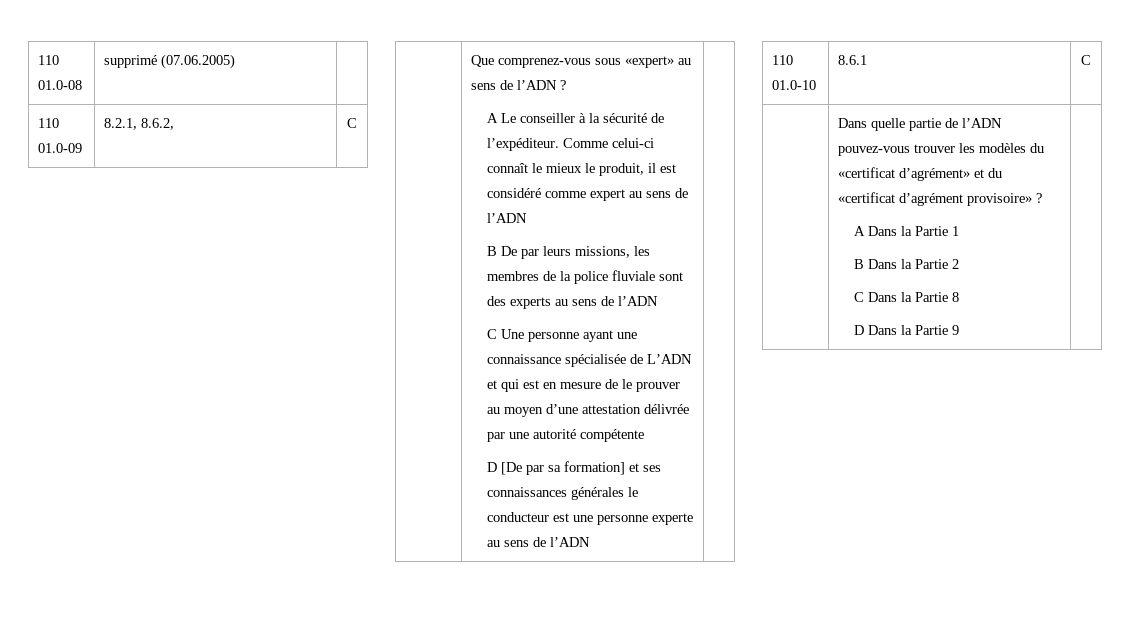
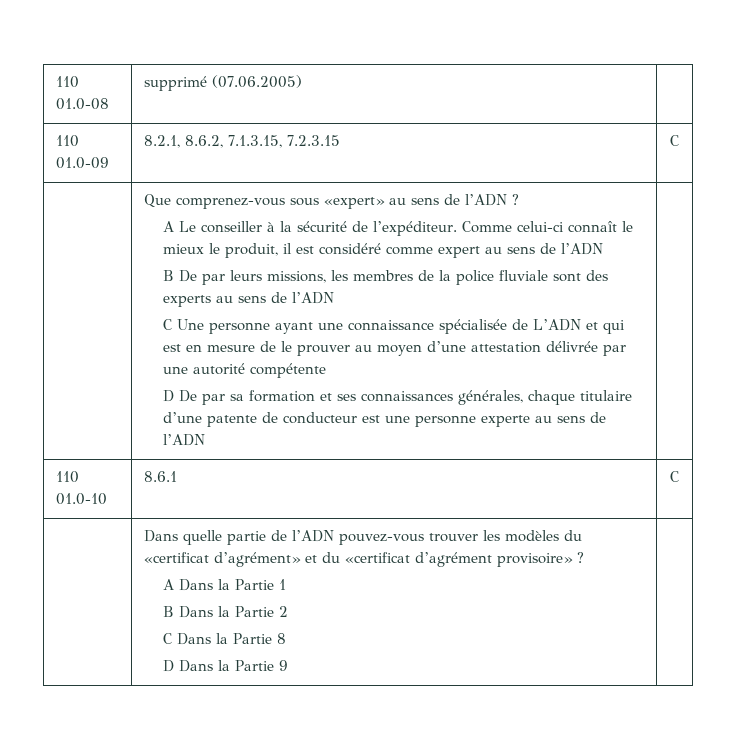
- 110 01.0-09 | 8.2.1, 8.6.2, | C
+ 110 01.0-09 | 8.2.1, 8.6.2, 7.1.3.15, 7.2.3.15 | C
- D [De par sa formation] et ses connaissances générales le conducteur est une personne experte au sens de l’ADN
+ D De par sa formation et ses connaissances générales, chaque titulaire d’une patente de conducteur est une personne experte au sens de l’ADN

